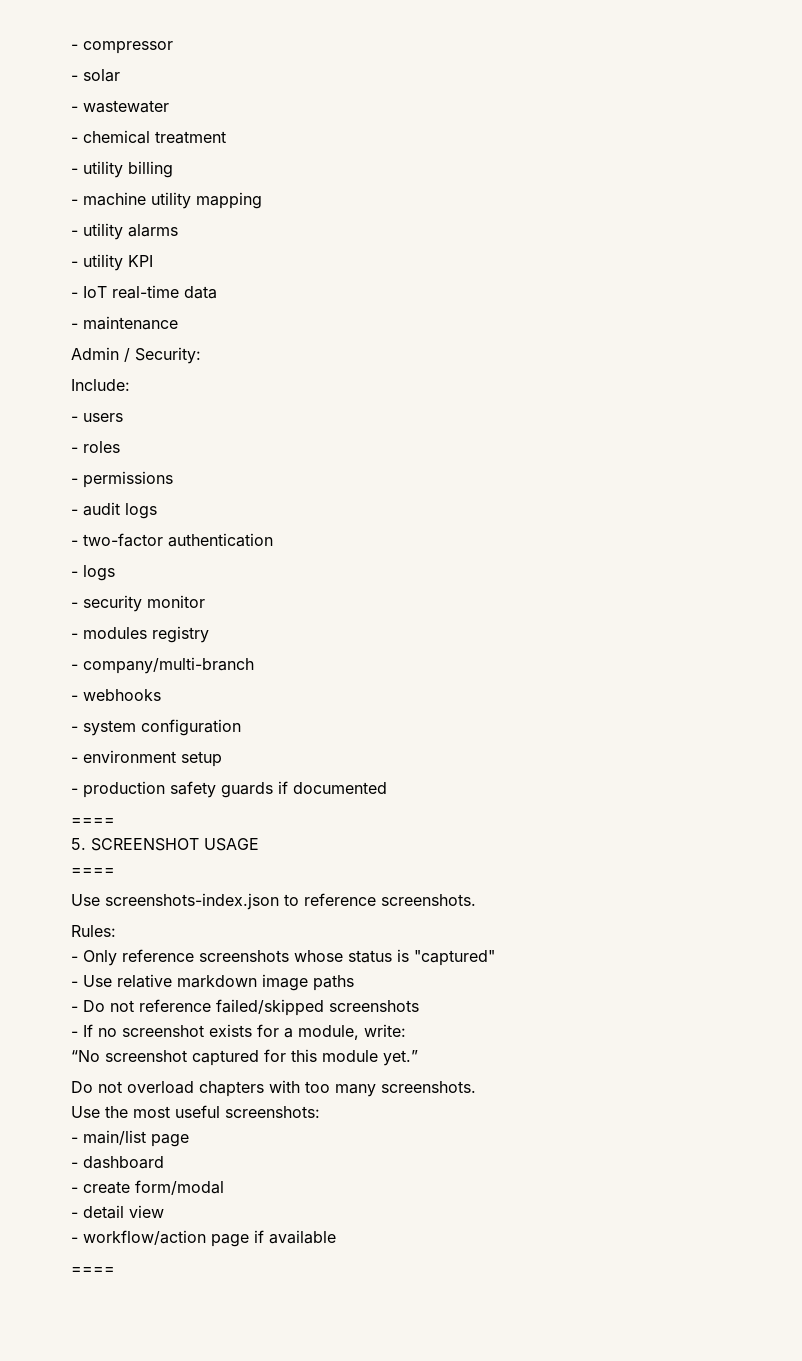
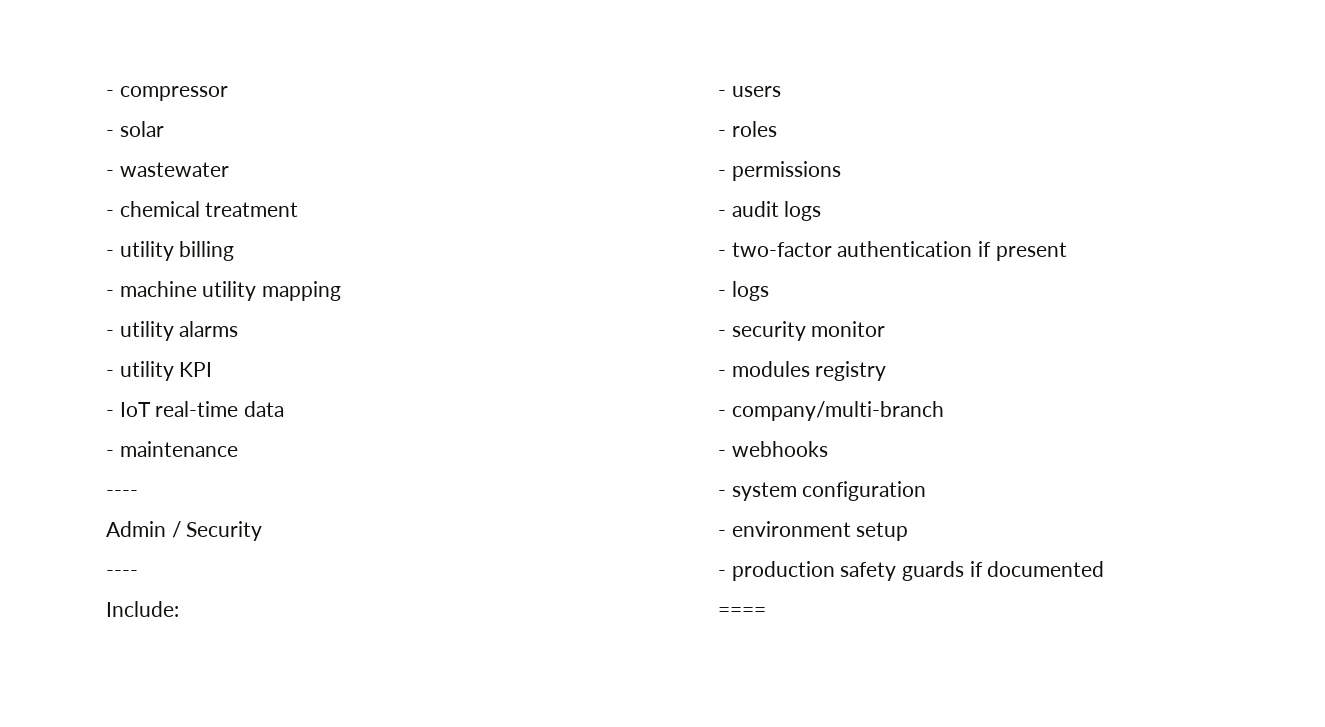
  - maintenance
+ ----
- Admin / Security:
+ Admin / Security
+ ----
- - two-factor authentication
+ - two-factor authentication if present
- 5. SCREENSHOT USAGE
- ====
- Use screenshots-index.json to reference screenshots.
- Rules:
- - Only reference screenshots whose status is "captured"
- - Use relative markdown image paths
- - Do not reference failed/skipped screenshots
- - If no screenshot exists for a module, write:
- “No screenshot captured for this module yet.”
- Do not overload chapters with too many screenshots.
- Use the most useful screenshots:
- - main/list page
- - dashboard
- - create form/modal
- - detail view
- - workflow/action page if available
- ====

